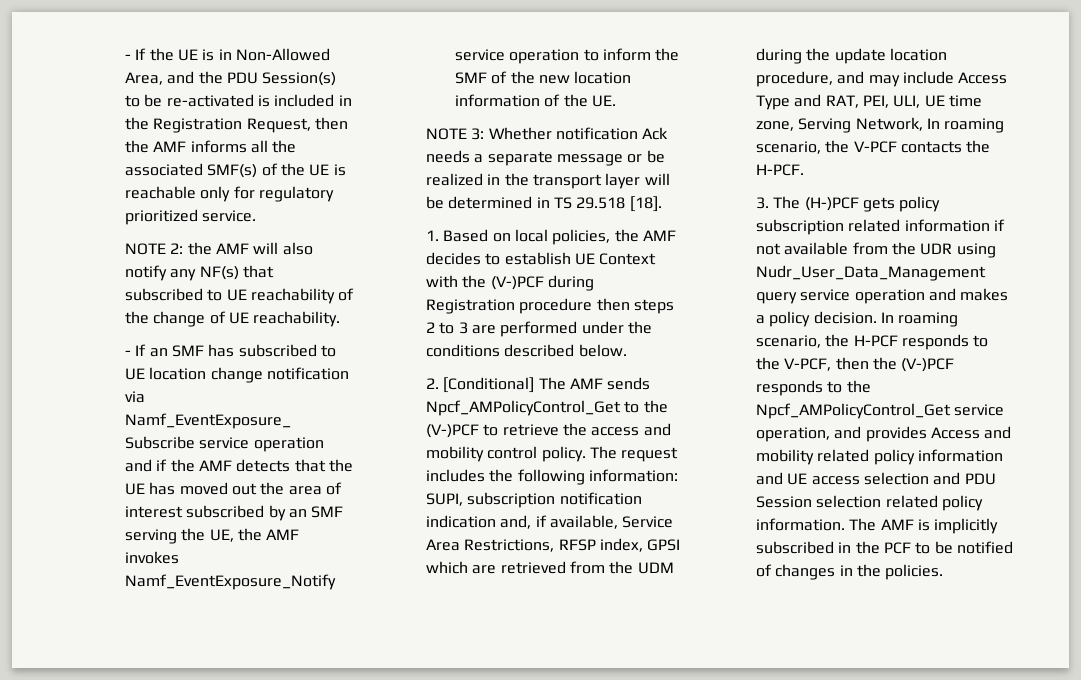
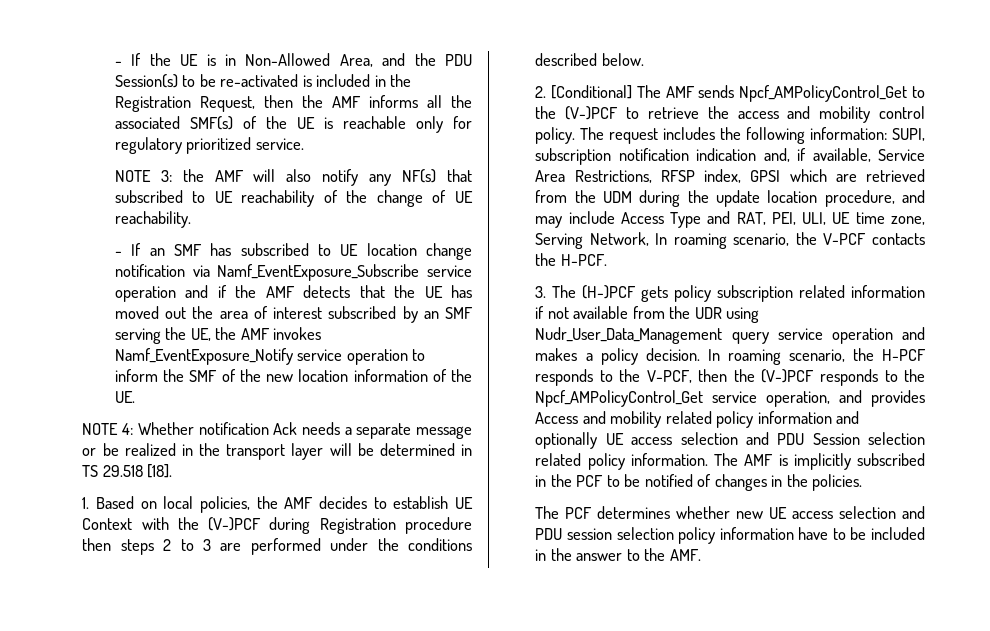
- NOTE 2: the AMF will also notify any NF(s) that subscribed to UE reachability of the change of UE reachability.
+ NOTE 3: the AMF will also notify any NF(s) that subscribed to UE reachability of the change of UE reachability.
- NOTE 3: Whether notification Ack needs a separate message or be realized in the transport layer will be determined in TS 29.518 [18].
+ NOTE 4: Whether notification Ack needs a separate message or be realized in the transport layer will be determined in TS 29.518 [18].
- In roaming scenario, the H-PCF responds to the V-PCF, then the (V-)PCF responds to the Npcf_AMPolicyControl_Get service operation, and provides Access and mobility related policy information and UE access selection and PDU Session selection related policy information.
+ In roaming scenario, the H-PCF responds to the V-PCF, then the (V-)PCF responds to the Npcf_AMPolicyControl_Get service operation, and provides Access and mobility related policy information and optionally UE access selection and PDU Session selection related policy information.
+ The PCF determines whether new UE access selection and PDU session selection policy information have to be included in the answer to the AMF.

